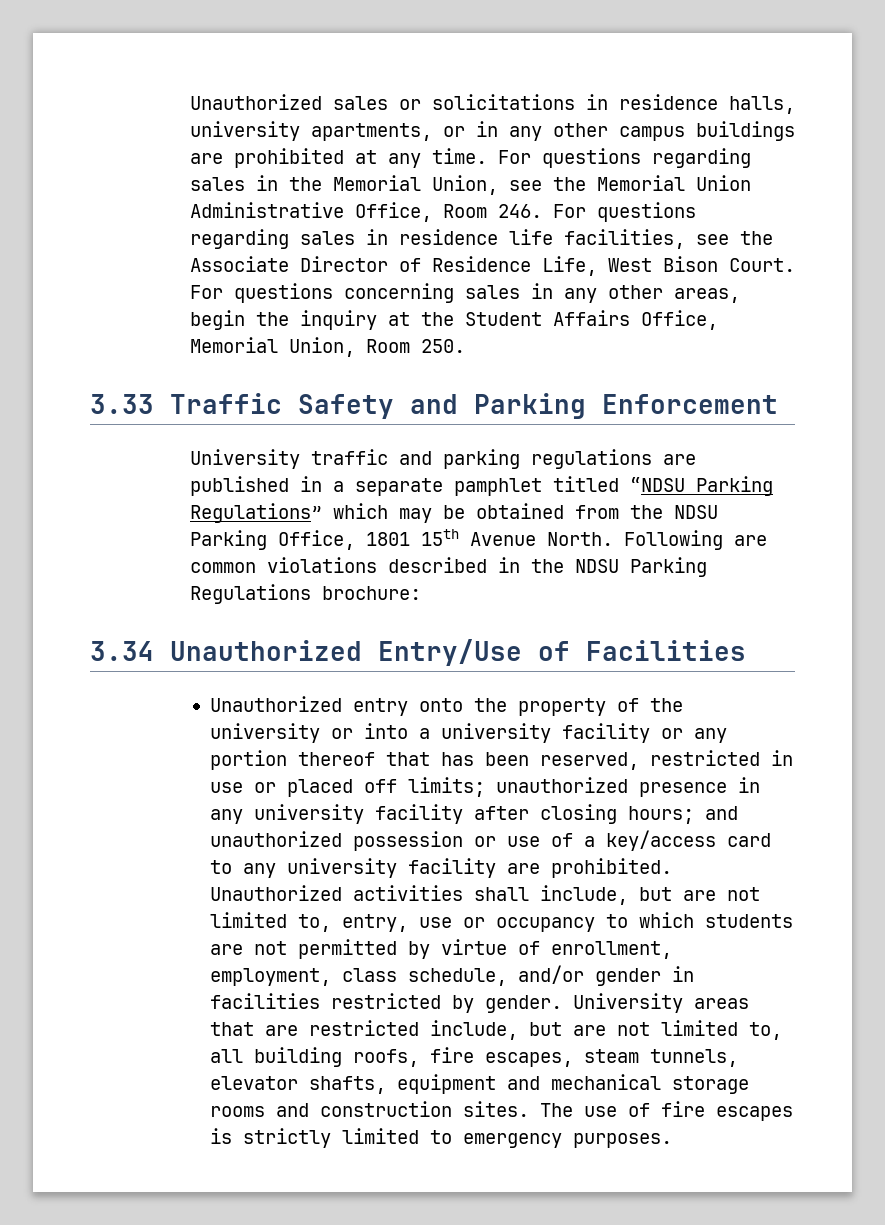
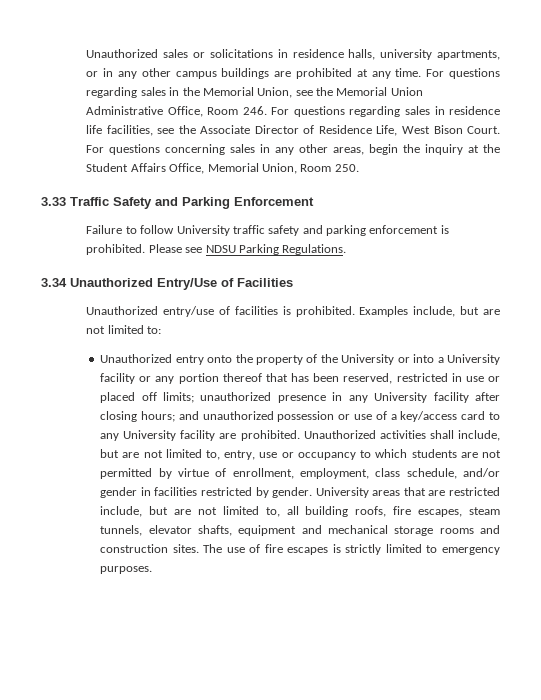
- University traffic and parking regulations are published in a separate pamphlet titled “NDSU Parking Regulations” which may be obtained from the NDSU Parking Office, 1801 15th Avenue North. Following are common violations described in the NDSU Parking Regulations brochure:
+ Failure to follow University traffic safety and parking enforcement is prohibited. Please see NDSU Parking Regulations.
+ Unauthorized entry/use of facilities is prohibited. Examples include, but are not limited to:
- Unauthorized entry onto the property of the university or into a university facility or any portion thereof that has been reserved, restricted in use or placed off limits; unauthorized presence in any university facility after closing hours; and unauthorized possession or use of a key/access card to any university facility are prohibited.
+ Unauthorized entry onto the property of the University or into a University facility or any portion thereof that has been reserved, restricted in use or placed off limits; unauthorized presence in any University facility after closing hours; and unauthorized possession or use of a key/access card to any University facility are prohibited.

